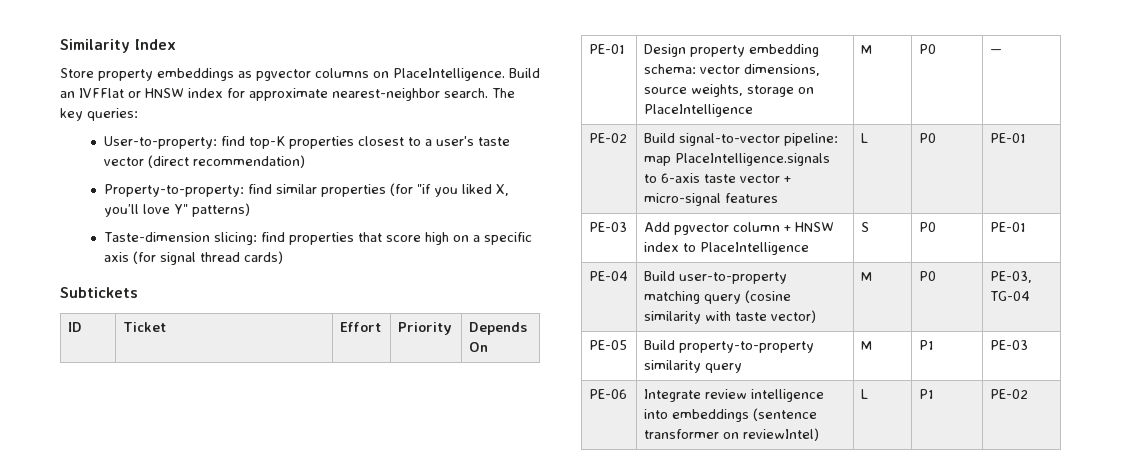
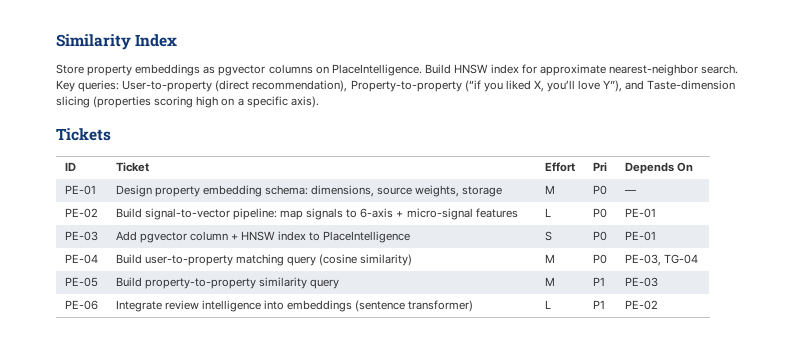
- Build an IVFFlat or HNSW index for approximate nearest-neighbor search.
+ Build HNSW index for approximate nearest-neighbor search.
- The key queries:
- User-to-property: find top-K properties closest to a user's taste vector (direct recommendation)
- Property-to-property: find similar properties (for "if you liked X, you’ll love Y" patterns)
- Taste-dimension slicing: find properties that score high on a specific axis (for signal thread cards)
- Subtickets
+ Key queries: User-to-property (direct recommendation), Property-to-property (“if you liked X, you’ll love Y”), and Taste-dimension slicing (properties scoring high on a specific axis).
+ Tickets
- ID | Ticket | Effort | Priority | Depends On
+ ID | Ticket | Effort | Pri | Depends On
- PE-01 | Design property embedding schema: vector dimensions, source weights, storage on PlaceIntelligence | M | P0 | —
+ PE-01 | Design property embedding schema: dimensions, source weights, storage | M | P0 | —
- PE-02 | Build signal-to-vector pipeline: map PlaceIntelligence.signals to 6-axis taste vector + micro-signal features | L | P0 | PE-01
+ PE-02 | Build signal-to-vector pipeline: map signals to 6-axis + micro-signal features | L | P0 | PE-01
- PE-04 | Build user-to-property matching query (cosine similarity with taste vector) | M | P0 | PE-03, TG-04
+ PE-04 | Build user-to-property matching query (cosine similarity) | M | P0 | PE-03, TG-04
- PE-06 | Integrate review intelligence into embeddings (sentence transformer on reviewIntel) | L | P1 | PE-02
+ PE-06 | Integrate review intelligence into embeddings (sentence transformer) | L | P1 | PE-02

